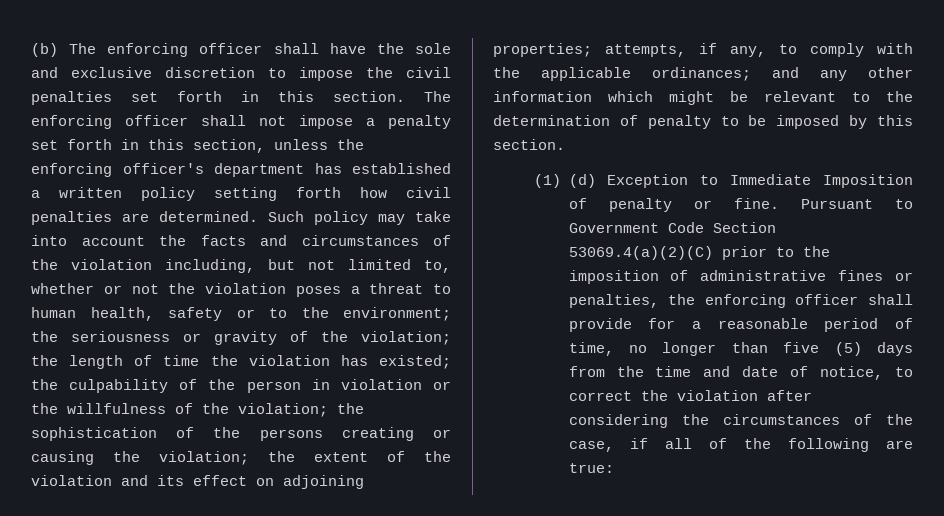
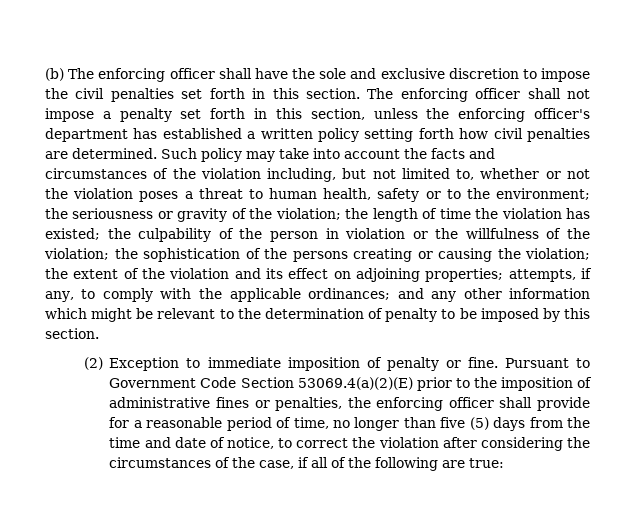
- (1) (d) Exception to Immediate Imposition of penalty or fine.
+ (2) Exception to immediate imposition of penalty or fine.
- Pursuant to Government Code Section 53069.4(a)(2)(C) prior to the imposition of administrative fines or penalties, the enforcing officer shall provide for a reasonable period of time, no longer than five (5) days from the time and date of notice, to correct the violation after considering the circumstances of the case, if all of the following are true:
+ Pursuant to Government Code Section 53069.4(a)(2)(E) prior to the imposition of administrative fines or penalties, the enforcing officer shall provide for a reasonable period of time, no longer than five (5) days from the time and date of notice, to correct the violation after considering the circumstances of the case, if all of the following are true:

